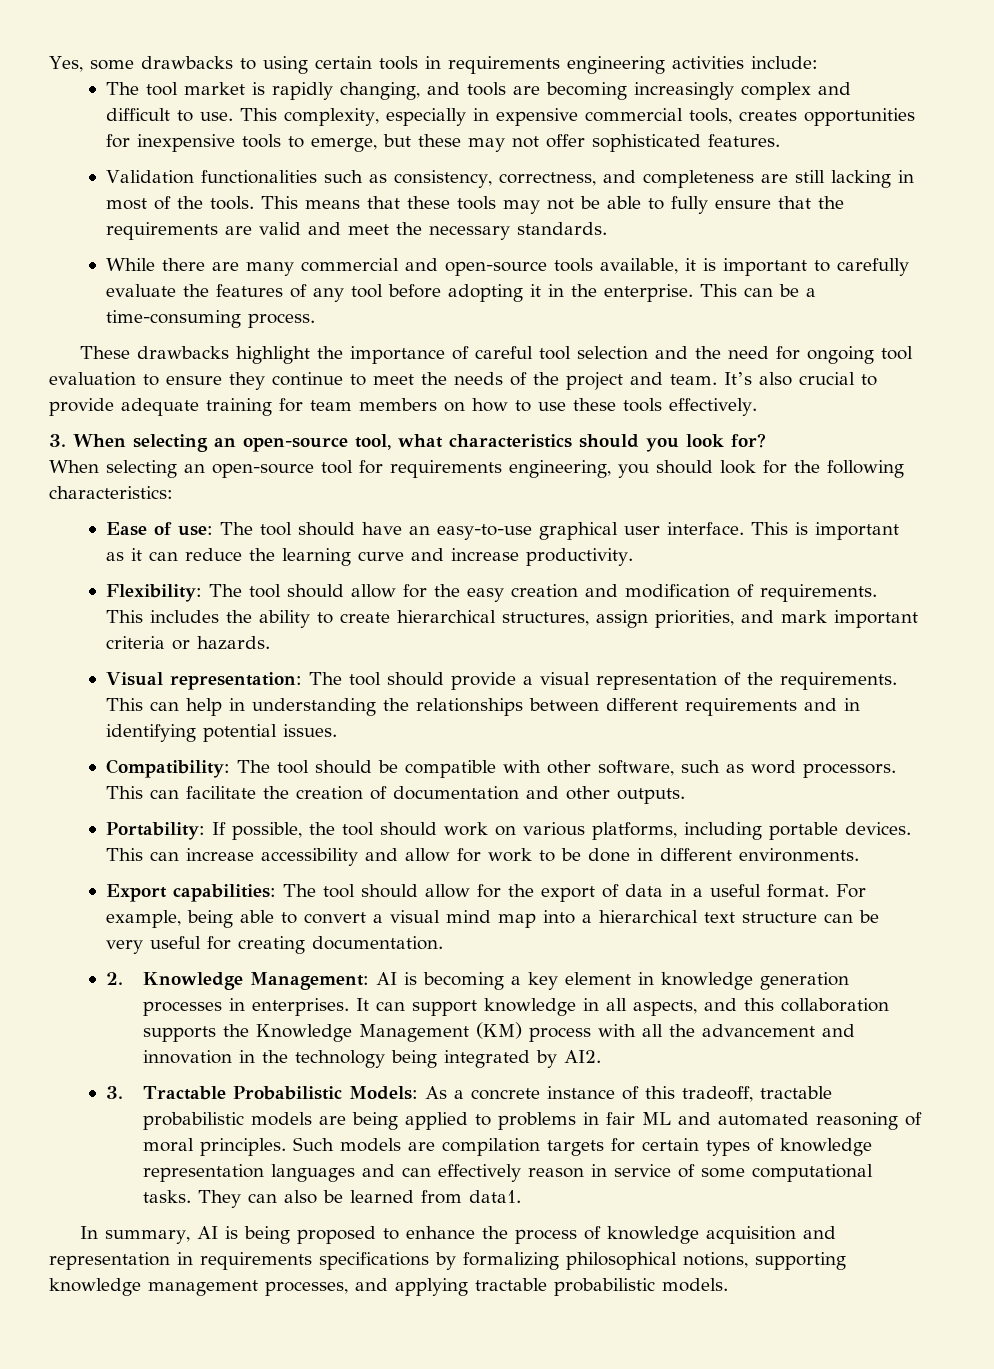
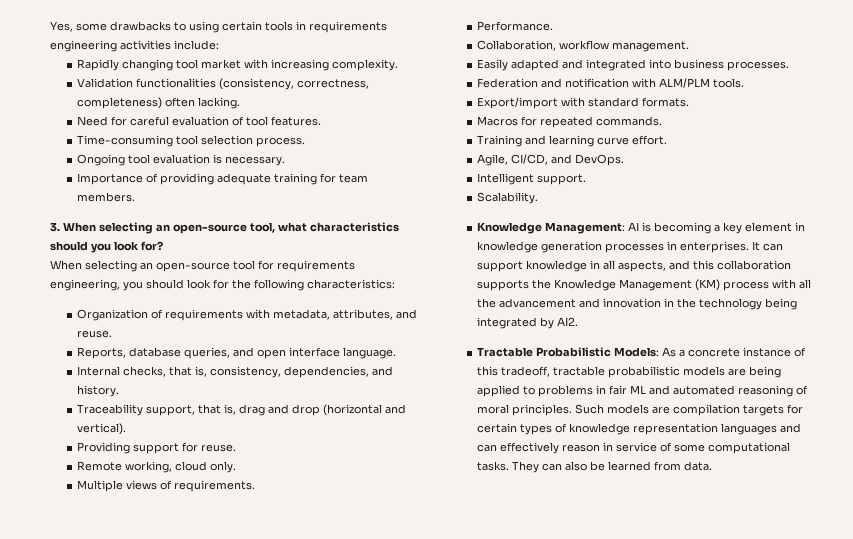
- The tool market is rapidly changing, and tools are becoming increasingly complex and difficult to use. This complexity, especially in expensive commercial tools, creates opportunities for inexpensive tools to emerge, but these may not offer sophisticated features.
- Validation functionalities such as consistency, correctness, and completeness are still lacking in most of the tools. This means that these tools may not be able to fully ensure that the requirements are valid and meet the necessary standards.
- While there are many commercial and open-source tools available, it is important to carefully evaluate the features of any tool before adopting it in the enterprise. This can be a time-consuming process.
- These drawbacks highlight the importance of careful tool selection and the need for ongoing tool evaluation to ensure they continue to meet the needs of the project and team. It’s also crucial to provide adequate training for team members on how to use these tools effectively.
+ Rapidly changing tool market with increasing complexity.
+ Validation functionalities (consistency, correctness, completeness) often lacking.
+ Need for careful evaluation of tool features.
+ Time-consuming tool selection process.
+ Ongoing tool evaluation is necessary.
+ Importance of providing adequate training for team members.
- Ease of use: The tool should have an easy-to-use graphical user interface. This is important as it can reduce the learning curve and increase productivity.
- Flexibility: The tool should allow for the easy creation and modification of requirements. This includes the ability to create hierarchical structures, assign priorities, and mark important criteria or hazards.
- Visual representation: The tool should provide a visual representation of the requirements. This can help in understanding the relationships between different requirements and in identifying potential issues.
- Compatibility: The tool should be compatible with other software, such as word processors. This can facilitate the creation of documentation and other outputs.
- Portability: If possible, the tool should work on various platforms, including portable devices. This can increase accessibility and allow for work to be done in different environments.
- Export capabilities: The tool should allow for the export of data in a useful format. For example, being able to convert a visual mind map into a hierarchical text structure can be very useful for creating documentation.
- 2. Knowledge Management: AI is becoming a key element in knowledge generation processes in enterprises.
+ Organization of requirements with metadata, attributes, and reuse.
+ Reports, database queries, and open interface language.
+ Internal checks, that is, consistency, dependencies, and history.
+ Traceability support, that is, drag and drop (horizontal and vertical).
+ Providing support for reuse.
+ Remote working, cloud only.
+ Multiple views of requirements.
+ Performance.
+ Collaboration, workflow management.
+ Easily adapted and integrated into business processes.
+ Federation and notification with ALM/PLM tools.
+ Export/import with standard formats.
+ Macros for repeated commands.
+ Training and learning curve effort.
+ Agile, CI/CD, and DevOps.
+ Intelligent support.
+ Scalability.
+ Knowledge Management: AI is becoming a key element in knowledge generation processes in enterprises.
- 3. Tractable Probabilistic Models: As a concrete instance of this tradeoff, tractable probabilistic models are being applied to problems in fair ML and automated reasoning of moral principles.
+ Tractable Probabilistic Models: As a concrete instance of this tradeoff, tractable probabilistic models are being applied to problems in fair ML and automated reasoning of moral principles.
- They can also be learned from data1.
- In summary, AI is being proposed to enhance the process of knowledge acquisition and representation in requirements specifications by formalizing philosophical notions, supporting knowledge management processes, and applying tractable probabilistic models.
+ They can also be learned from data.

